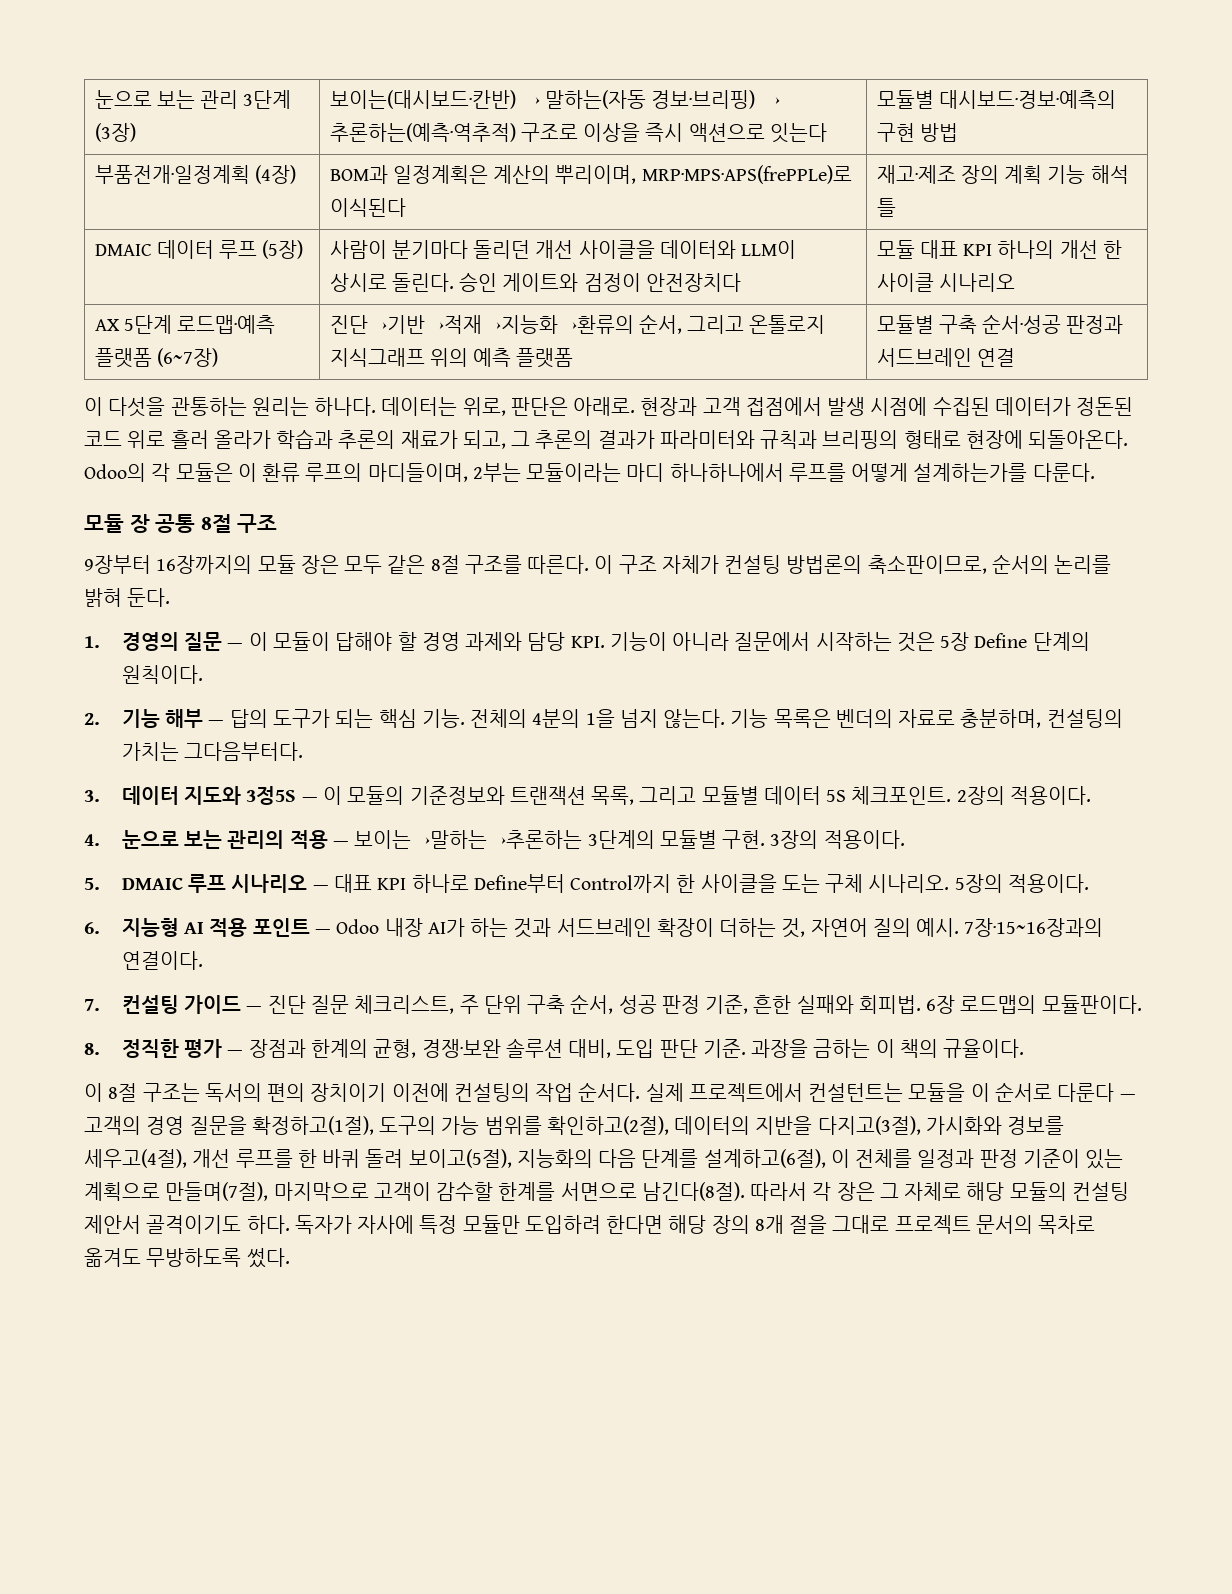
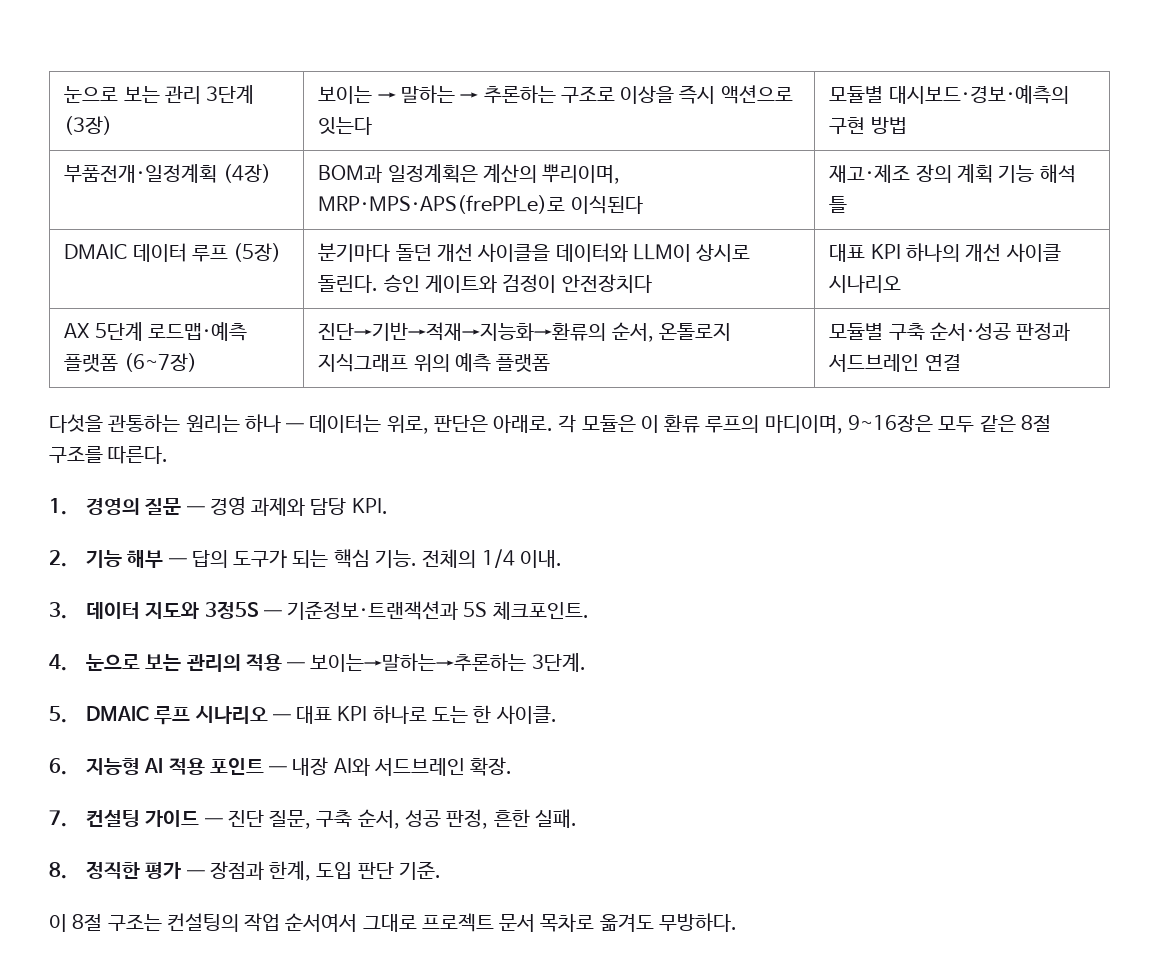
- 눈으로 보는 관리 3단계 (3장) | 보이는(대시보드·칸반) → 말하는(자동 경보·브리핑) → 추론하는(예측·역추적) 구조로 이상을 즉시 액션으로 잇는다 | 모듈별 대시보드·경보·예측의 구현 방법
+ 눈으로 보는 관리 3단계 (3장) | 보이는 → 말하는 → 추론하는 구조로 이상을 즉시 액션으로 잇는다 | 모듈별 대시보드·경보·예측의 구현 방법
- DMAIC 데이터 루프 (5장) | 사람이 분기마다 돌리던 개선 사이클을 데이터와 LLM이 상시로 돌린다. 승인 게이트와 검정이 안전장치다 | 모듈 대표 KPI 하나의 개선 한 사이클 시나리오
+ DMAIC 데이터 루프 (5장) | 분기마다 돌던 개선 사이클을 데이터와 LLM이 상시로 돌린다. 승인 게이트와 검정이 안전장치다 | 대표 KPI 하나의 개선 사이클 시나리오
- AX 5단계 로드맵·예측 플랫폼 (6~7장) | 진단→기반→적재→지능화→환류의 순서, 그리고 온톨로지 지식그래프 위의 예측 플랫폼 | 모듈별 구축 순서·성공 판정과 서드브레인 연결
+ AX 5단계 로드맵·예측 플랫폼 (6~7장) | 진단→기반→적재→지능화→환류의 순서, 온톨로지 지식그래프 위의 예측 플랫폼 | 모듈별 구축 순서·성공 판정과 서드브레인 연결
- 이 다섯을 관통하는 원리는 하나다. 데이터는 위로, 판단은 아래로.
+ 다섯을 관통하는 원리는 하나 — 데이터는 위로, 판단은 아래로.
- 현장과 고객 접점에서 발생 시점에 수집된 데이터가 정돈된 코드 위로 흘러 올라가 학습과 추론의 재료가 되고, 그 추론의 결과가 파라미터와 규칙과 브리핑의 형태로 현장에 되돌아온다. Odoo의 각 모듈은 이 환류 루프의 마디들이며, 2부는 모듈이라는 마디 하나하나에서 루프를 어떻게 설계하는가를 다룬다.
- 모듈 장 공통 8절 구조
- 9장부터 16장까지의 모듈 장은 모두 같은 8절 구조를 따른다. 이 구조 자체가 컨설팅 방법론의 축소판이므로, 순서의 논리를 밝혀 둔다.
+ 각 모듈은 이 환류 루프의 마디이며, 9~16장은 모두 같은 8절 구조를 따른다.
- 1. 경영의 질문 — 이 모듈이 답해야 할 경영 과제와 담당 KPI. 기능이 아니라 질문에서 시작하는 것은 5장 Define 단계의 원칙이다.
+ 1. 경영의 질문 — 경영 과제와 담당 KPI.
- 전체의 4분의 1을 넘지 않는다. 기능 목록은 벤더의 자료로 충분하며, 컨설팅의 가치는 그다음부터다.
+ 전체의 1/4 이내.
- 3. 데이터 지도와 3정5S — 이 모듈의 기준정보와 트랜잭션 목록, 그리고 모듈별 데이터 5S 체크포인트. 2장의 적용이다.
+ 3. 데이터 지도와 3정5S — 기준정보·트랜잭션과 5S 체크포인트.
- 4. 눈으로 보는 관리의 적용 — 보이는→말하는→추론하는 3단계의 모듈별 구현. 3장의 적용이다.
+ 4. 눈으로 보는 관리의 적용 — 보이는→말하는→추론하는 3단계.
- 5. DMAIC 루프 시나리오 — 대표 KPI 하나로 Define부터 Control까지 한 사이클을 도는 구체 시나리오. 5장의 적용이다.
+ 5. DMAIC 루프 시나리오 — 대표 KPI 하나로 도는 한 사이클.
- 6. 지능형 AI 적용 포인트 — Odoo 내장 AI가 하는 것과 서드브레인 확장이 더하는 것, 자연어 질의 예시. 7장·15~16장과의 연결이다.
+ 6. 지능형 AI 적용 포인트 — 내장 AI와 서드브레인 확장.
- 7. 컨설팅 가이드 — 진단 질문 체크리스트, 주 단위 구축 순서, 성공 판정 기준, 흔한 실패와 회피법. 6장 로드맵의 모듈판이다.
+ 7. 컨설팅 가이드 — 진단 질문, 구축 순서, 성공 판정, 흔한 실패.
- 8. 정직한 평가 — 장점과 한계의 균형, 경쟁·보완 솔루션 대비, 도입 판단 기준. 과장을 금하는 이 책의 규율이다.
- 이 8절 구조는 독서의 편의 장치이기 이전에 컨설팅의 작업 순서다. 실제 프로젝트에서 컨설턴트는 모듈을 이 순서로 다룬다 — 고객의 경영 질문을 확정하고(1절), 도구의 가능 범위를 확인하고(2절), 데이터의 지반을 다지고(3절), 가시화와 경보를 세우고(4절), 개선 루프를 한 바퀴 돌려 보이고(5절), 지능화의 다음 단계를 설계하고(6절), 이 전체를 일정과 판정 기준이 있는 계획으로 만들며(7절), 마지막으로 고객이 감수할 한계를 서면으로 남긴다(8절). 따라서 각 장은 그 자체로 해당 모듈의 컨설팅 제안서 골격이기도 하다. 독자가 자사에 특정 모듈만 도입하려 한다면 해당 장의 8개 절을 그대로 프로젝트 문서의 목차로 옮겨도 무방하도록 썼다.
+ 8. 정직한 평가 — 장점과 한계, 도입 판단 기준.
+ 이 8절 구조는 컨설팅의 작업 순서여서 그대로 프로젝트 문서 목차로 옮겨도 무방하다.

